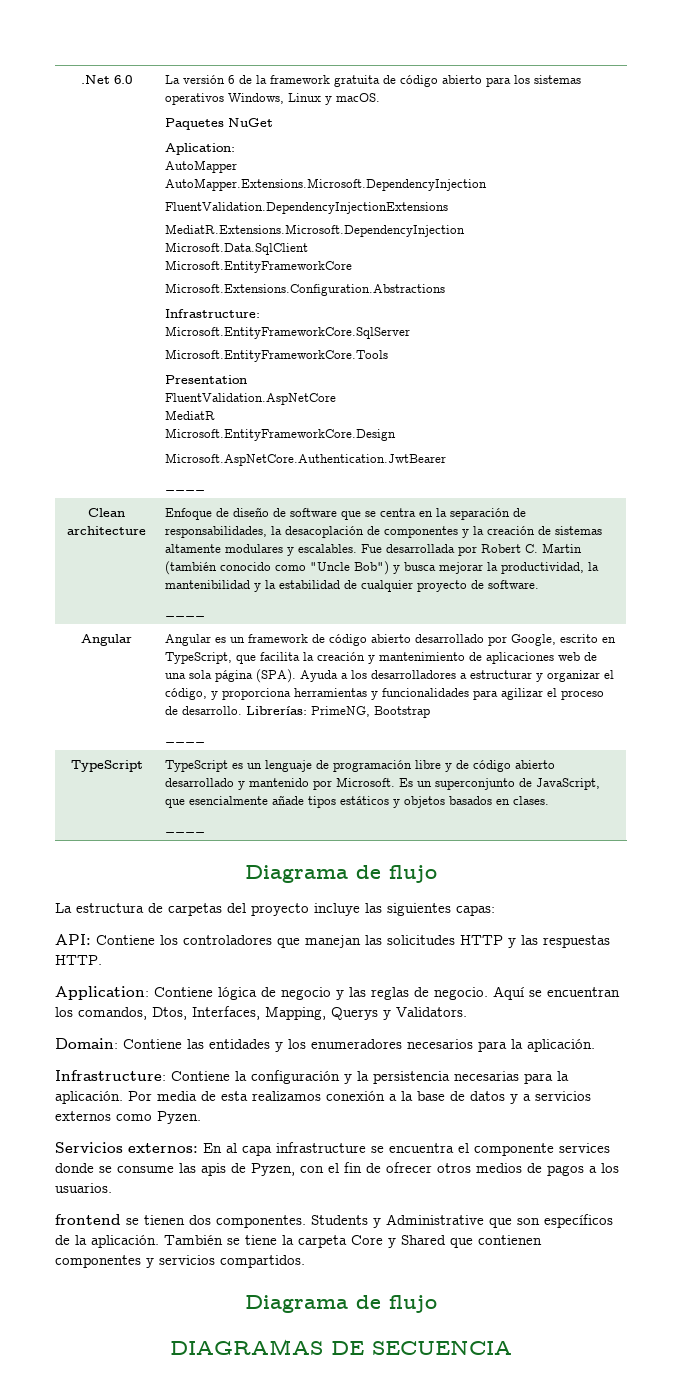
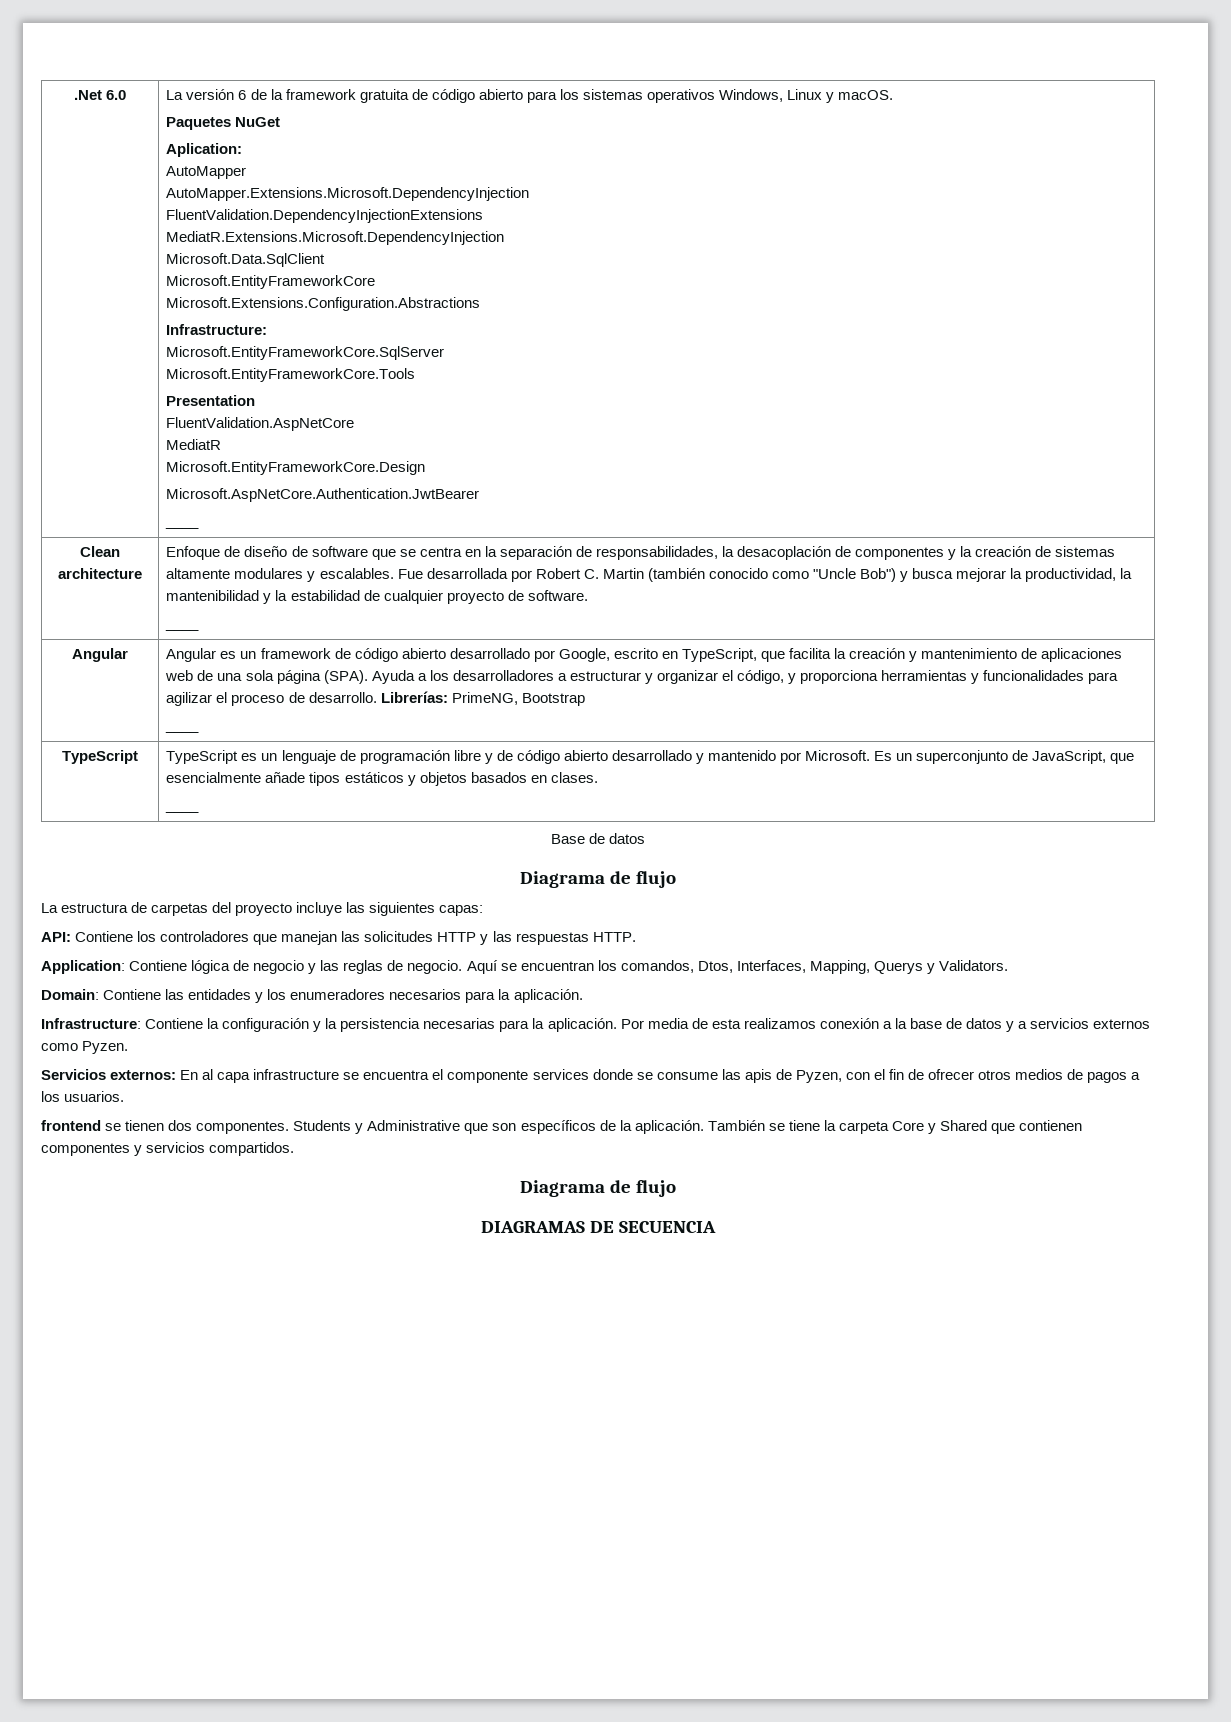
+ Base de datos

